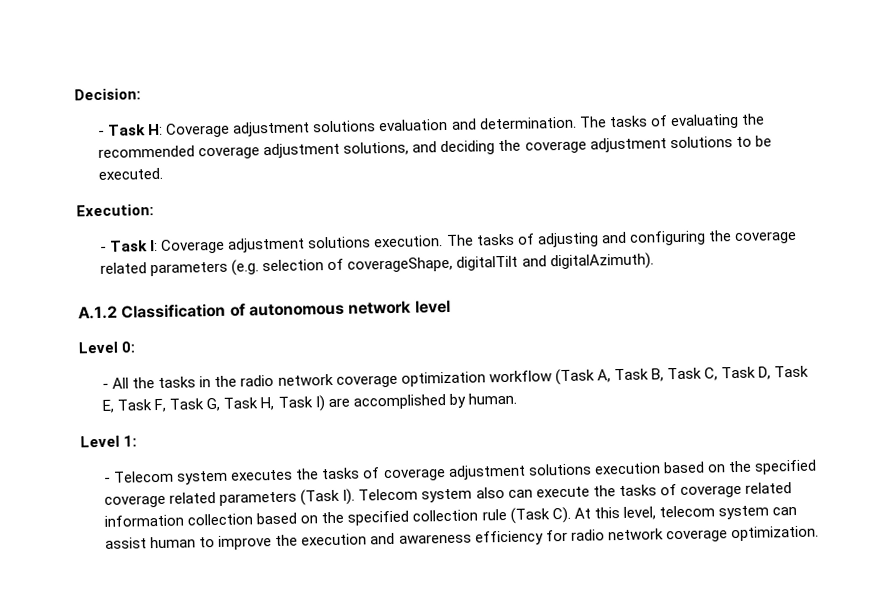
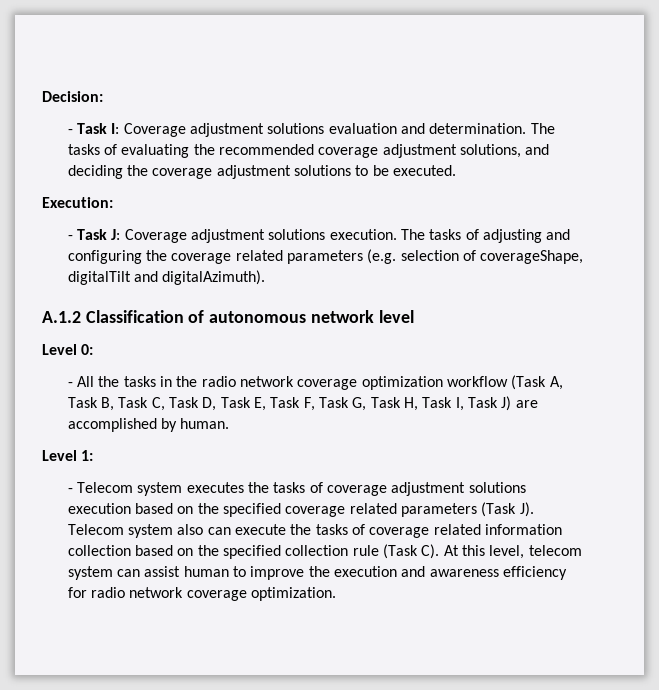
- - Task H: Coverage adjustment solutions evaluation and determination.
+ - Task I: Coverage adjustment solutions evaluation and determination.
- - Task I: Coverage adjustment solutions execution.
+ - Task J: Coverage adjustment solutions execution.
- - All the tasks in the radio network coverage optimization workflow (Task A, Task B, Task C, Task D, Task E, Task F, Task G, Task H, Task I) are accomplished by human.
+ - All the tasks in the radio network coverage optimization workflow (Task A, Task B, Task C, Task D, Task E, Task F, Task G, Task H, Task I, Task J) are accomplished by human.
- - Telecom system executes the tasks of coverage adjustment solutions execution based on the specified coverage related parameters (Task I). Telecom system also can execute the tasks of coverage related information collection based on the specified collection rule (Task C). At this level, telecom system can assist human to improve the execution and awareness efficiency for radio network coverage optimization.
+ - Telecom system executes the tasks of coverage adjustment solutions execution based on the specified coverage related parameters (Task J). Telecom system also can execute the tasks of coverage related information collection based on the specified collection rule (Task C). At this level, telecom system can assist human to improve the execution and awareness efficiency for radio network coverage optimization.

